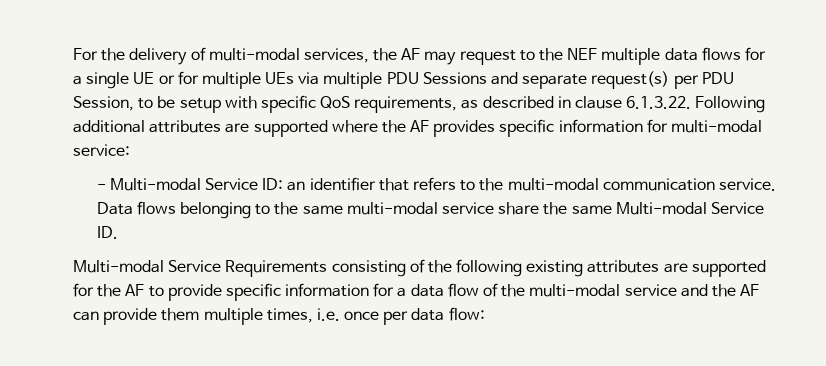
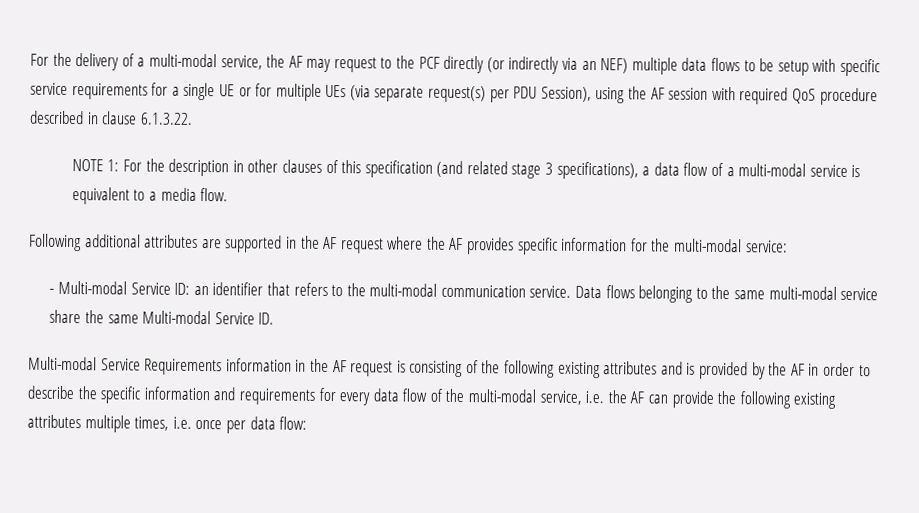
- For the delivery of multi-modal services, the AF may request to the NEF multiple data flows for a single UE or for multiple UEs via multiple PDU Sessions and separate request(s) per PDU Session, to be setup with specific QoS requirements, as described in clause 6.1.3.22. Following additional attributes are supported where the AF provides specific information for multi-modal service:
+ For the delivery of a multi-modal service, the AF may request to the PCF directly (or indirectly via an NEF) multiple data flows to be setup with specific service requirements for a single UE or for multiple UEs (via separate request(s) per PDU Session), using the AF session with required QoS procedure described in clause 6.1.3.22.
+ NOTE 1: For the description in other clauses of this specification (and related stage 3 specifications), a data flow of a multi-modal service is equivalent to a media flow.
+ Following additional attributes are supported in the AF request where the AF provides specific information for the multi-modal service:
- Multi-modal Service Requirements consisting of the following existing attributes are supported for the AF to provide specific information for a data flow of the multi-modal service and the AF can provide them multiple times, i.e. once per data flow:
+ Multi-modal Service Requirements information in the AF request is consisting of the following existing attributes and is provided by the AF in order to describe the specific information and requirements for every data flow of the multi-modal service, i.e. the AF can provide the following existing attributes multiple times, i.e. once per data flow:

